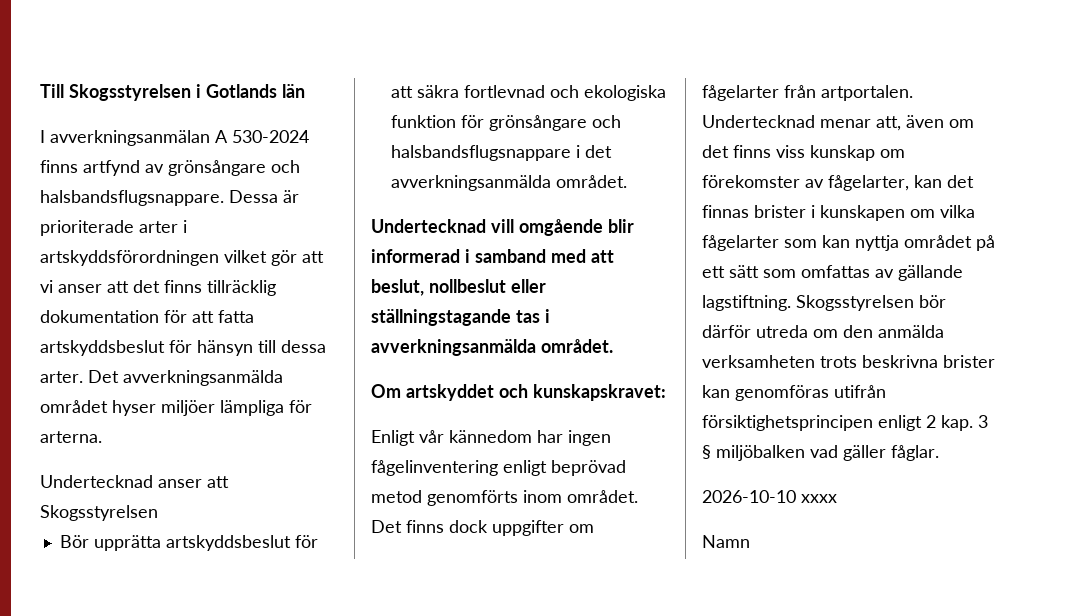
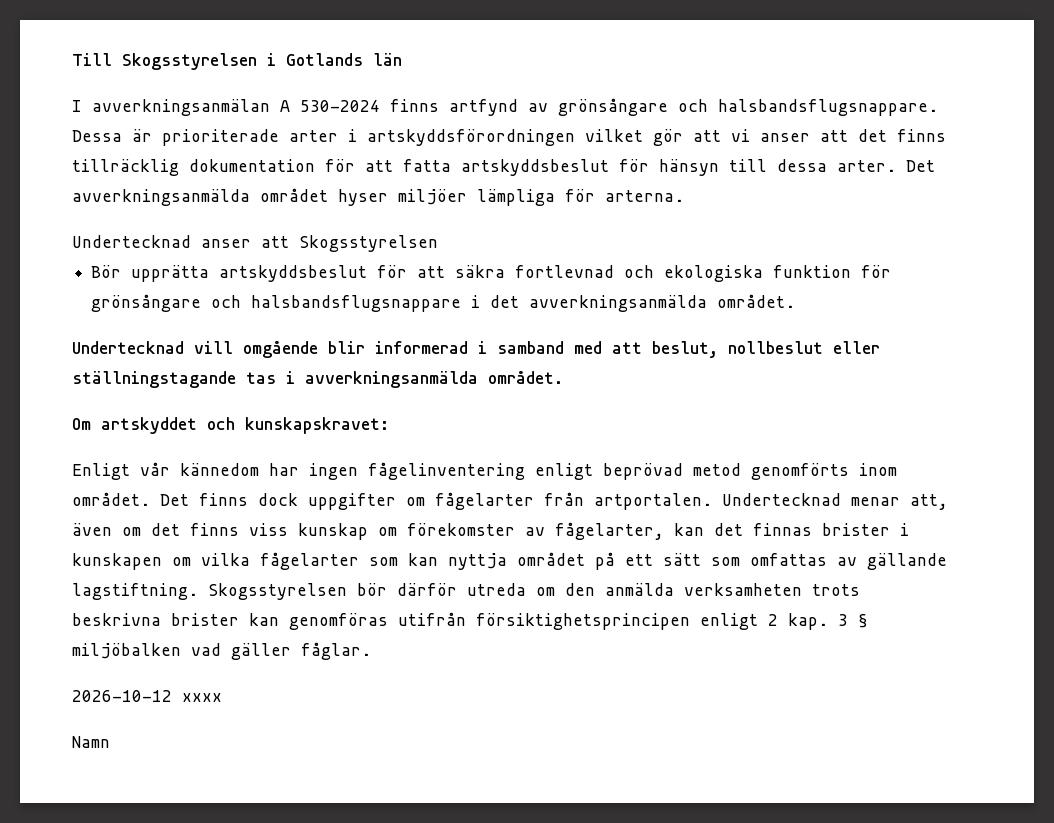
- 2026-10-10 xxxx
+ 2026-10-12 xxxx

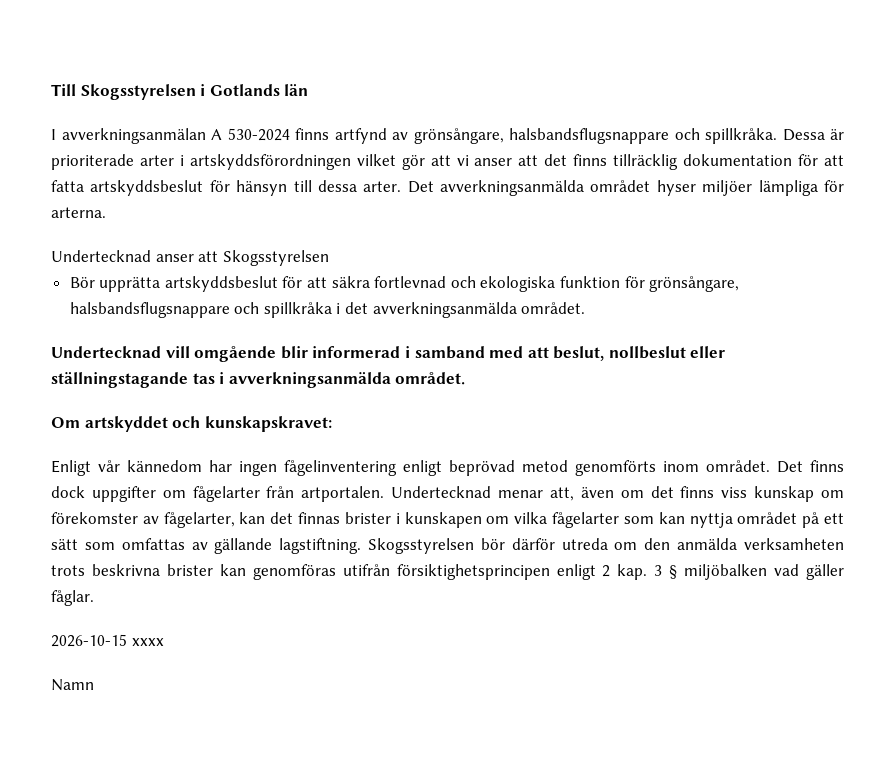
- I avverkningsanmälan A 530-2024 finns artfynd av grönsångare och halsbandsflugsnappare.
+ I avverkningsanmälan A 530-2024 finns artfynd av grönsångare, halsbandsflugsnappare och spillkråka.
- Bör upprätta artskyddsbeslut för att säkra fortlevnad och ekologiska funktion för grönsångare och halsbandsflugsnappare i det avverkningsanmälda området.
+ Bör upprätta artskyddsbeslut för att säkra fortlevnad och ekologiska funktion för grönsångare, halsbandsflugsnappare och spillkråka i det avverkningsanmälda området.
- 2026-10-12 xxxx
+ 2026-10-15 xxxx

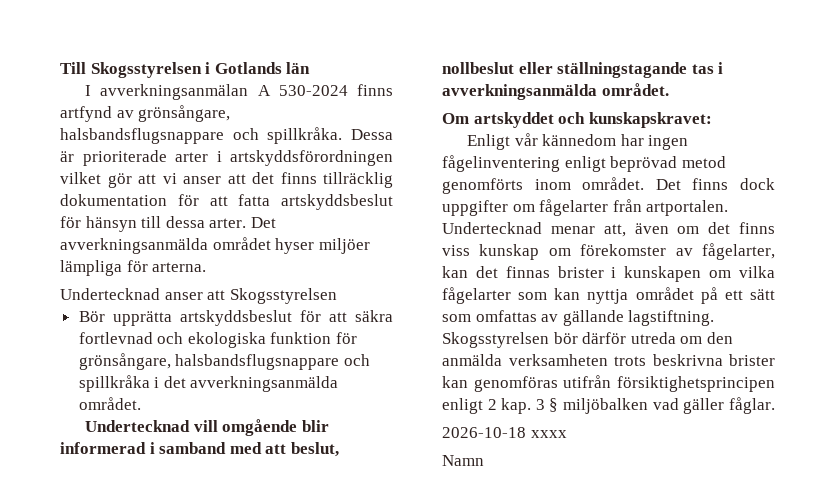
- 2026-10-15 xxxx
+ 2026-10-18 xxxx

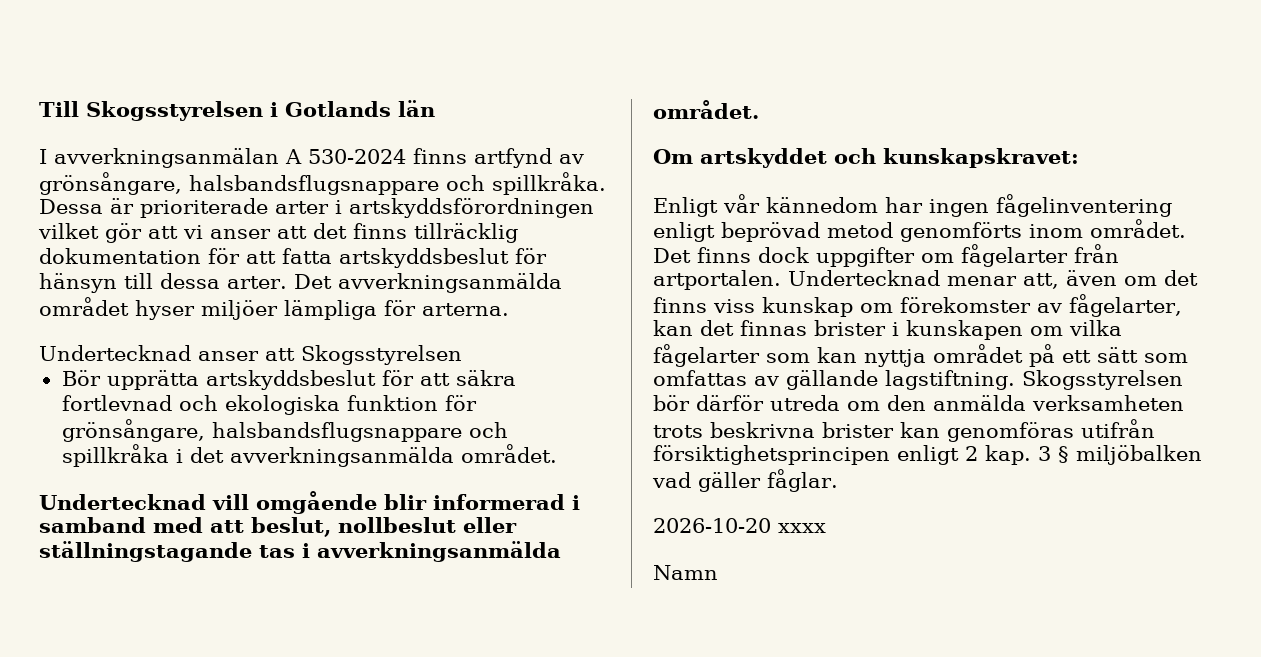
- 2026-10-18 xxxx
+ 2026-10-20 xxxx

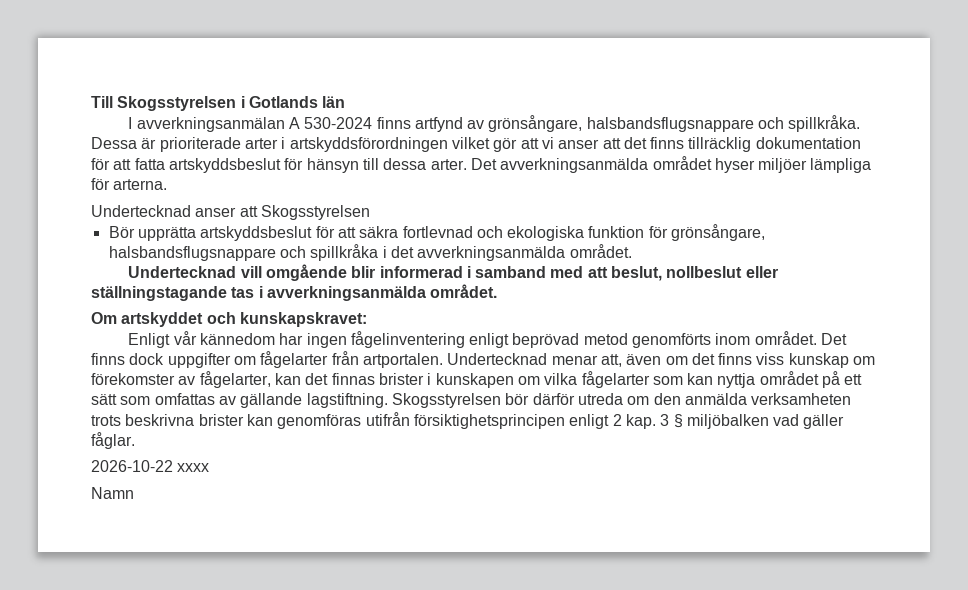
- 2026-10-20 xxxx
+ 2026-10-22 xxxx

